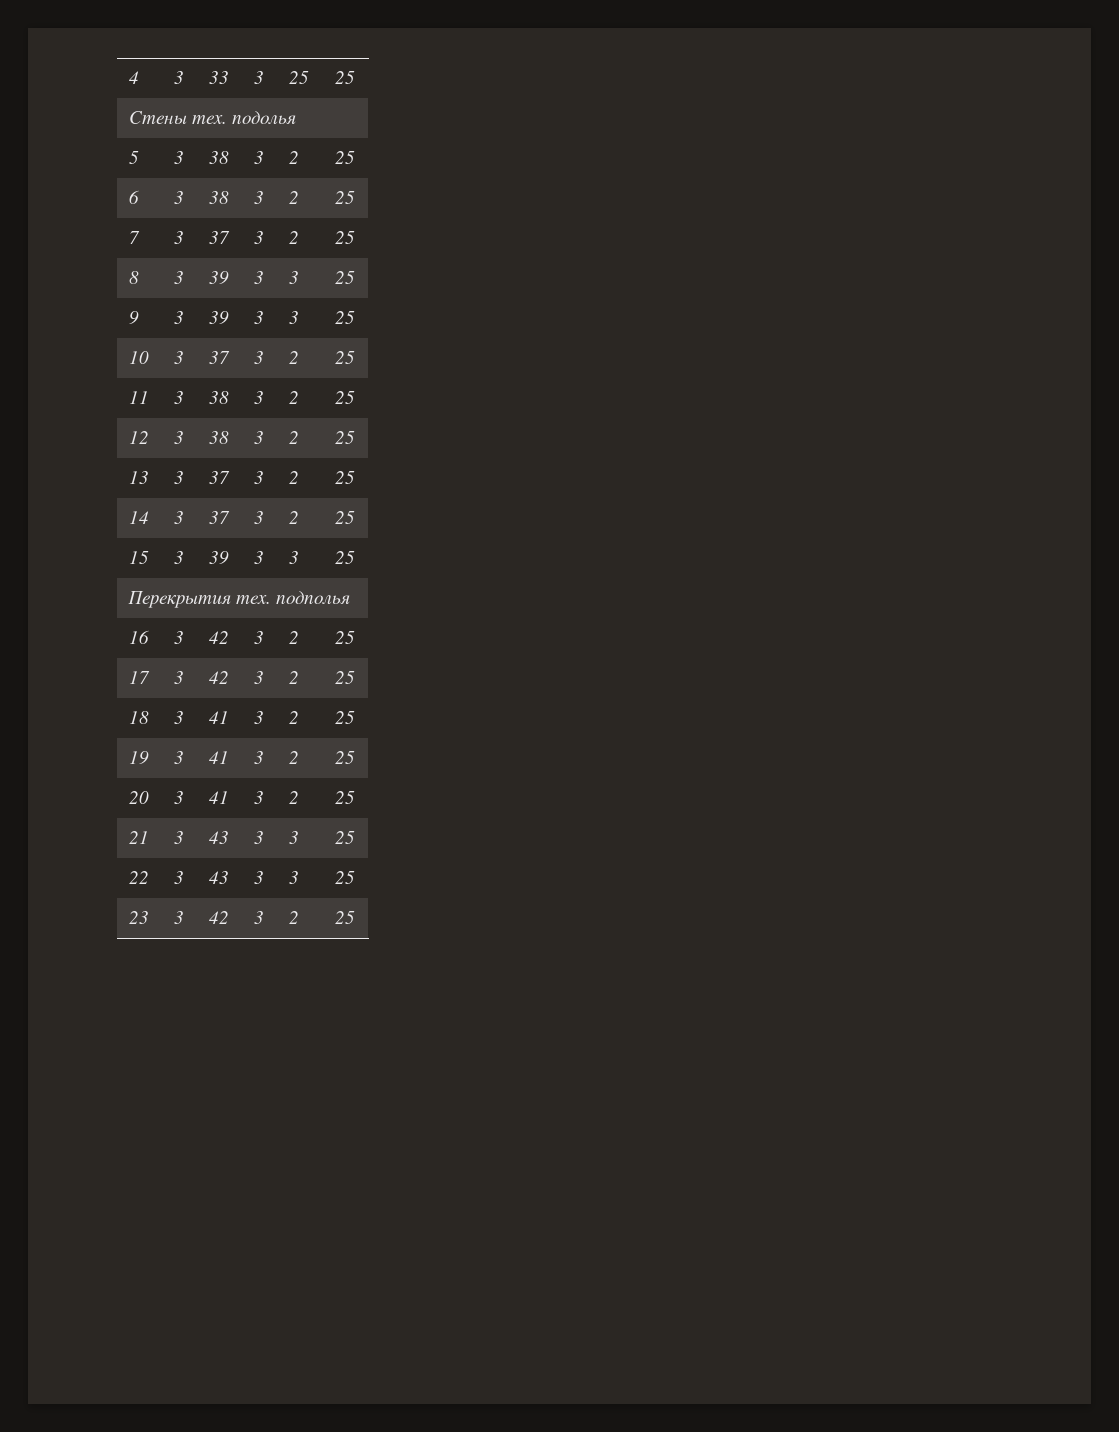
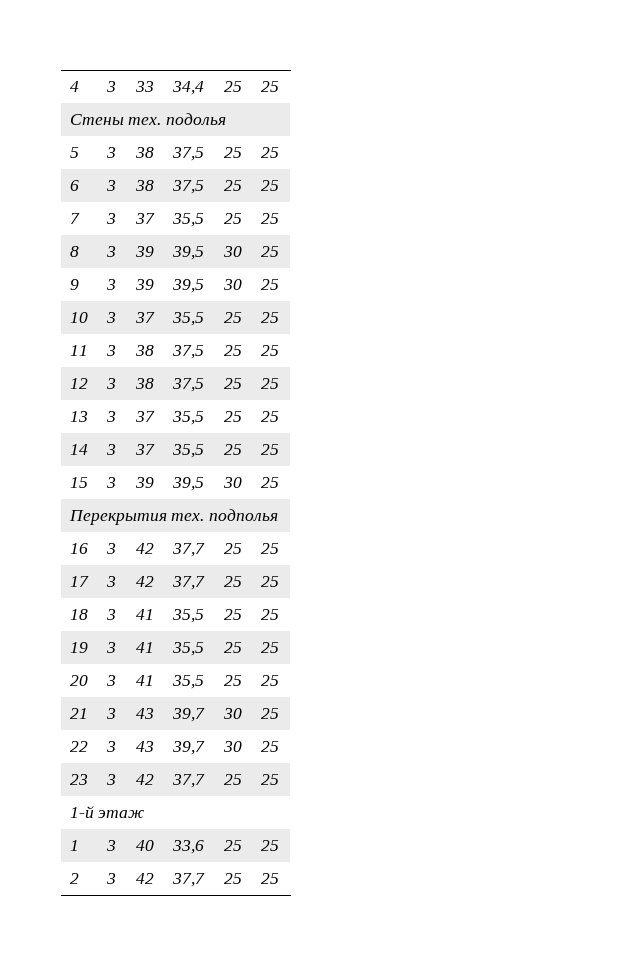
- 4 | 3 | 33 | 3 | 25 | 25
+ 4 | 3 | 33 | 34,4 | 25 | 25
- 5 | 3 | 38 | 3 | 2 | 25
+ 5 | 3 | 38 | 37,5 | 25 | 25
- 6 | 3 | 38 | 3 | 2 | 25
+ 6 | 3 | 38 | 37,5 | 25 | 25
- 7 | 3 | 37 | 3 | 2 | 25
+ 7 | 3 | 37 | 35,5 | 25 | 25
- 8 | 3 | 39 | 3 | 3 | 25
+ 8 | 3 | 39 | 39,5 | 30 | 25
- 9 | 3 | 39 | 3 | 3 | 25
+ 9 | 3 | 39 | 39,5 | 30 | 25
- 10 | 3 | 37 | 3 | 2 | 25
+ 10 | 3 | 37 | 35,5 | 25 | 25
- 11 | 3 | 38 | 3 | 2 | 25
+ 11 | 3 | 38 | 37,5 | 25 | 25
- 12 | 3 | 38 | 3 | 2 | 25
+ 12 | 3 | 38 | 37,5 | 25 | 25
- 13 | 3 | 37 | 3 | 2 | 25
+ 13 | 3 | 37 | 35,5 | 25 | 25
- 14 | 3 | 37 | 3 | 2 | 25
+ 14 | 3 | 37 | 35,5 | 25 | 25
- 15 | 3 | 39 | 3 | 3 | 25
+ 15 | 3 | 39 | 39,5 | 30 | 25
- 16 | 3 | 42 | 3 | 2 | 25
+ 16 | 3 | 42 | 37,7 | 25 | 25
- 17 | 3 | 42 | 3 | 2 | 25
+ 17 | 3 | 42 | 37,7 | 25 | 25
- 18 | 3 | 41 | 3 | 2 | 25
+ 18 | 3 | 41 | 35,5 | 25 | 25
- 19 | 3 | 41 | 3 | 2 | 25
+ 19 | 3 | 41 | 35,5 | 25 | 25
- 20 | 3 | 41 | 3 | 2 | 25
+ 20 | 3 | 41 | 35,5 | 25 | 25
- 21 | 3 | 43 | 3 | 3 | 25
+ 21 | 3 | 43 | 39,7 | 30 | 25
- 22 | 3 | 43 | 3 | 3 | 25
+ 22 | 3 | 43 | 39,7 | 30 | 25
- 23 | 3 | 42 | 3 | 2 | 25
+ 23 | 3 | 42 | 37,7 | 25 | 25
+ 1-й этаж
+ 1 | 3 | 40 | 33,6 | 25 | 25
+ 2 | 3 | 42 | 37,7 | 25 | 25

